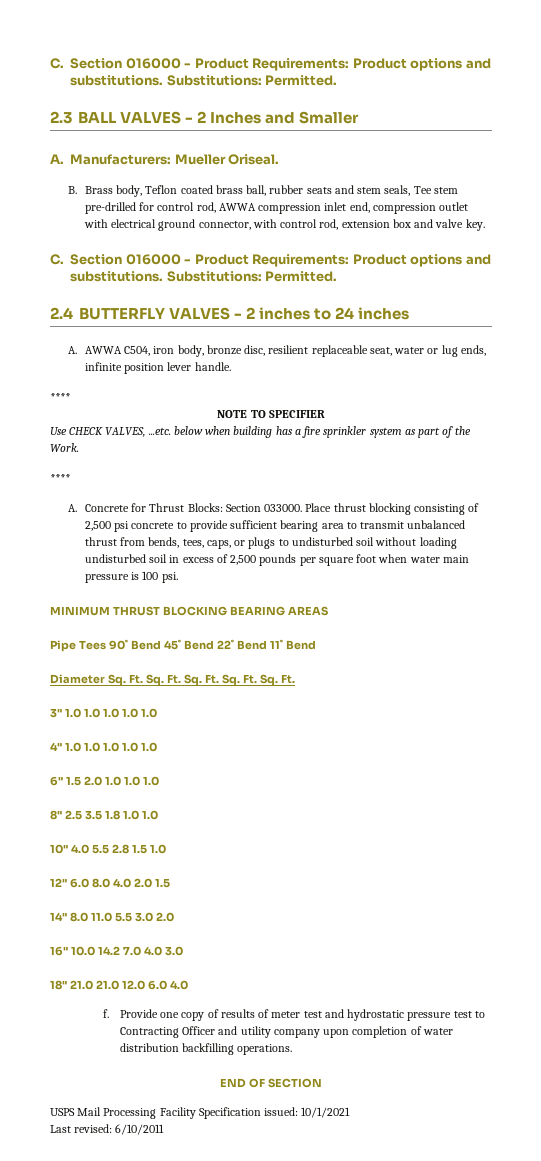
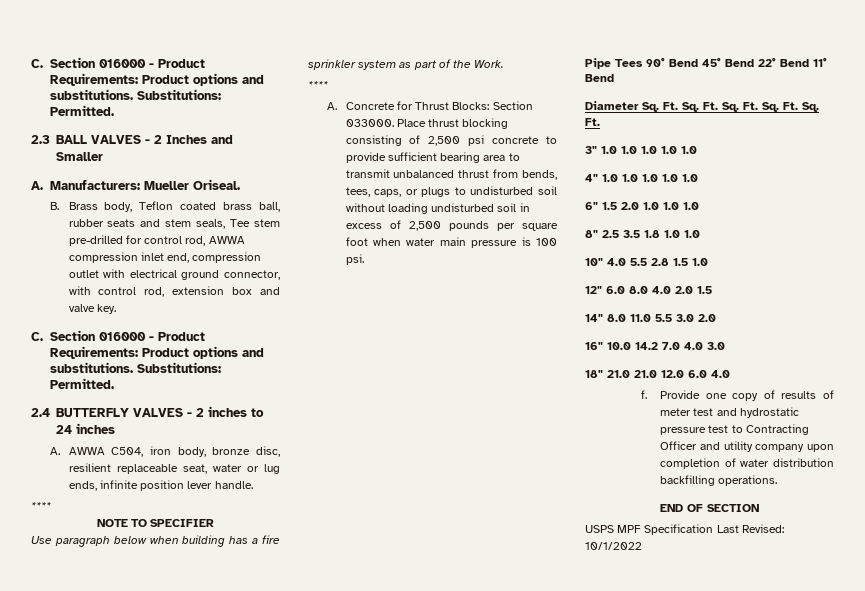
- Use CHECK VALVES, ...etc. below when building has a fire sprinkler system as part of the Work.
+ Use paragraph below when building has a fire sprinkler system as part of the Work.
- MINIMUM THRUST BLOCKING BEARING AREAS
- USPS Mail Processing Facility Specification issued: 10/1/2021
- Last revised: 6/10/2011
+ USPS MPF Specification Last Revised: 10/1/2022

